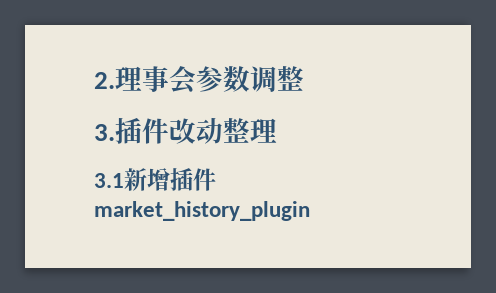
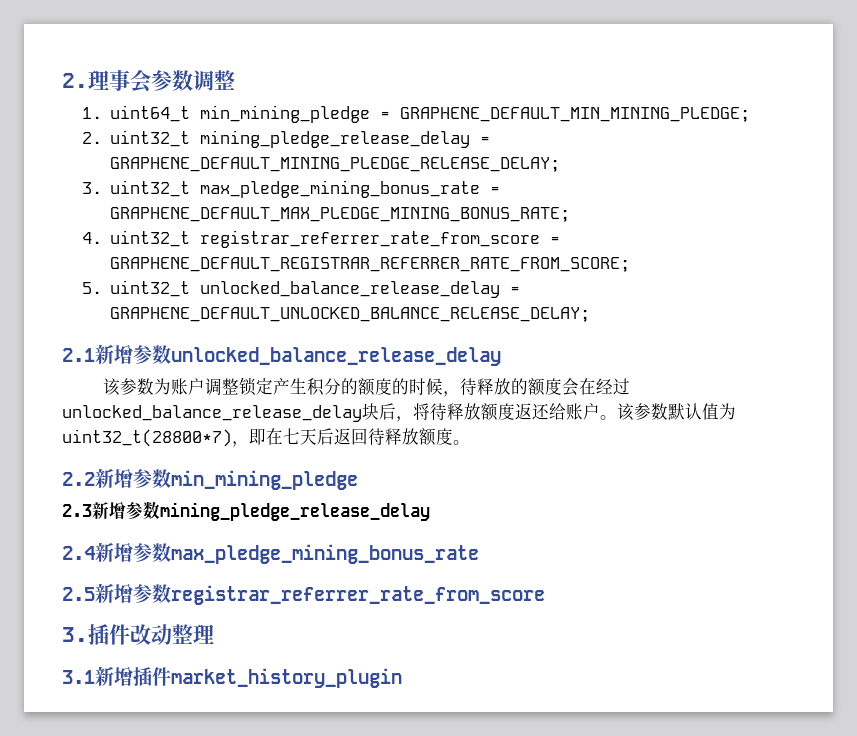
+ 1. uint64_t min_mining_pledge = GRAPHENE_DEFAULT_MIN_MINING_PLEDGE;
+ 2. uint32_t mining_pledge_release_delay = GRAPHENE_DEFAULT_MINING_PLEDGE_RELEASE_DELAY;
+ 3. uint32_t max_pledge_mining_bonus_rate = GRAPHENE_DEFAULT_MAX_PLEDGE_MINING_BONUS_RATE;
+ 4. uint32_t registrar_referrer_rate_from_score = GRAPHENE_DEFAULT_REGISTRAR_REFERRER_RATE_FROM_SCORE;
+ 5. uint32_t unlocked_balance_release_delay = GRAPHENE_DEFAULT_UNLOCKED_BALANCE_RELEASE_DELAY;
+ 2.1新增参数unlocked_balance_release_delay
+ 该参数为账户调整锁定产生积分的额度的时候，待释放的额度会在经过unlocked_balance_release_delay块后，将待释放额度返还给账户。该参数默认值为uint32_t(28800*7)，即在七天后返回待释放额度。
+ 2.2新增参数min_mining_pledge
+ 2.3新增参数mining_pledge_release_delay
+ 2.4新增参数max_pledge_mining_bonus_rate
+ 2.5新增参数registrar_referrer_rate_from_score

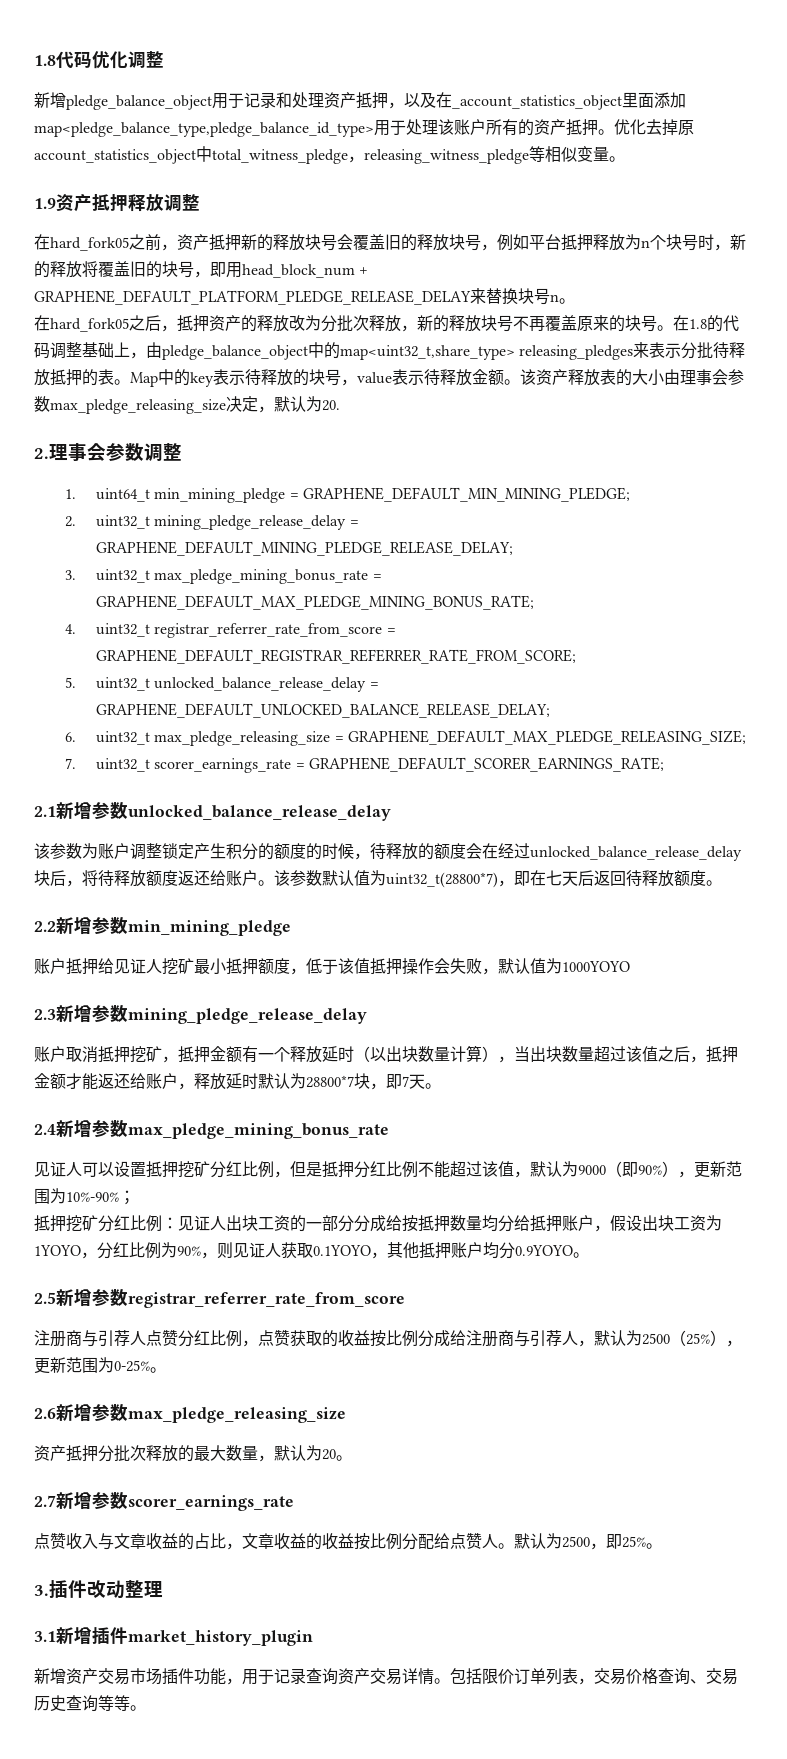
+ 1.8代码优化调整
+ 新增pledge_balance_object用于记录和处理资产抵押，以及在_account_statistics_object里面添加map<pledge_balance_type,pledge_balance_id_type>用于处理该账户所有的资产抵押。优化去掉原account_statistics_object中total_witness_pledge，releasing_witness_pledge等相似变量。
+ 1.9资产抵押释放调整
+ 在hard_fork05之前，资产抵押新的释放块号会覆盖旧的释放块号，例如平台抵押释放为n个块号时，新的释放将覆盖旧的块号，即用head_block_num + GRAPHENE_DEFAULT_PLATFORM_PLEDGE_RELEASE_DELAY来替换块号n。
+ 在hard_fork05之后，抵押资产的释放改为分批次释放，新的释放块号不再覆盖原来的块号。在1.8的代码调整基础上，由pledge_balance_object中的map<uint32_t,share_type> releasing_pledges来表示分批待释放抵押的表。Map中的key表示待释放的块号，value表示待释放金额。该资产释放表的大小由理事会参数max_pledge_releasing_size决定，默认为20.
+ 6. uint32_t max_pledge_releasing_size = GRAPHENE_DEFAULT_MAX_PLEDGE_RELEASING_SIZE;
+ 7. uint32_t scorer_earnings_rate = GRAPHENE_DEFAULT_SCORER_EARNINGS_RATE;
+ 账户抵押给见证人挖矿最小抵押额度，低于该值抵押操作会失败，默认值为1000YOYO
  2.3新增参数mining_pledge_release_delay
+ 账户取消抵押挖矿，抵押金额有一个释放延时（以出块数量计算），当出块数量超过该值之后，抵押金额才能返还给账户，释放延时默认为28800*7块，即7天。
  2.4新增参数max_pledge_mining_bonus_rate
+ 见证人可以设置抵押挖矿分红比例，但是抵押分红比例不能超过该值，默认为9000（即90%），更新范围为10%-90%；
+ 抵押挖矿分红比例：见证人出块工资的一部分分成给按抵押数量均分给抵押账户，假设出块工资为1YOYO，分红比例为90%，则见证人获取0.1YOYO，其他抵押账户均分0.9YOYO。
  2.5新增参数registrar_referrer_rate_from_score
+ 注册商与引荐人点赞分红比例，点赞获取的收益按比例分成给注册商与引荐人，默认为2500（25%），更新范围为0-25%。
+ 2.6新增参数max_pledge_releasing_size
+ 资产抵押分批次释放的最大数量，默认为20。
+ 2.7新增参数scorer_earnings_rate
+ 点赞收入与文章收益的占比，文章收益的收益按比例分配给点赞人。默认为2500，即25%。
+ 新增资产交易市场插件功能，用于记录查询资产交易详情。包括限价订单列表，交易价格查询、交易历史查询等等。

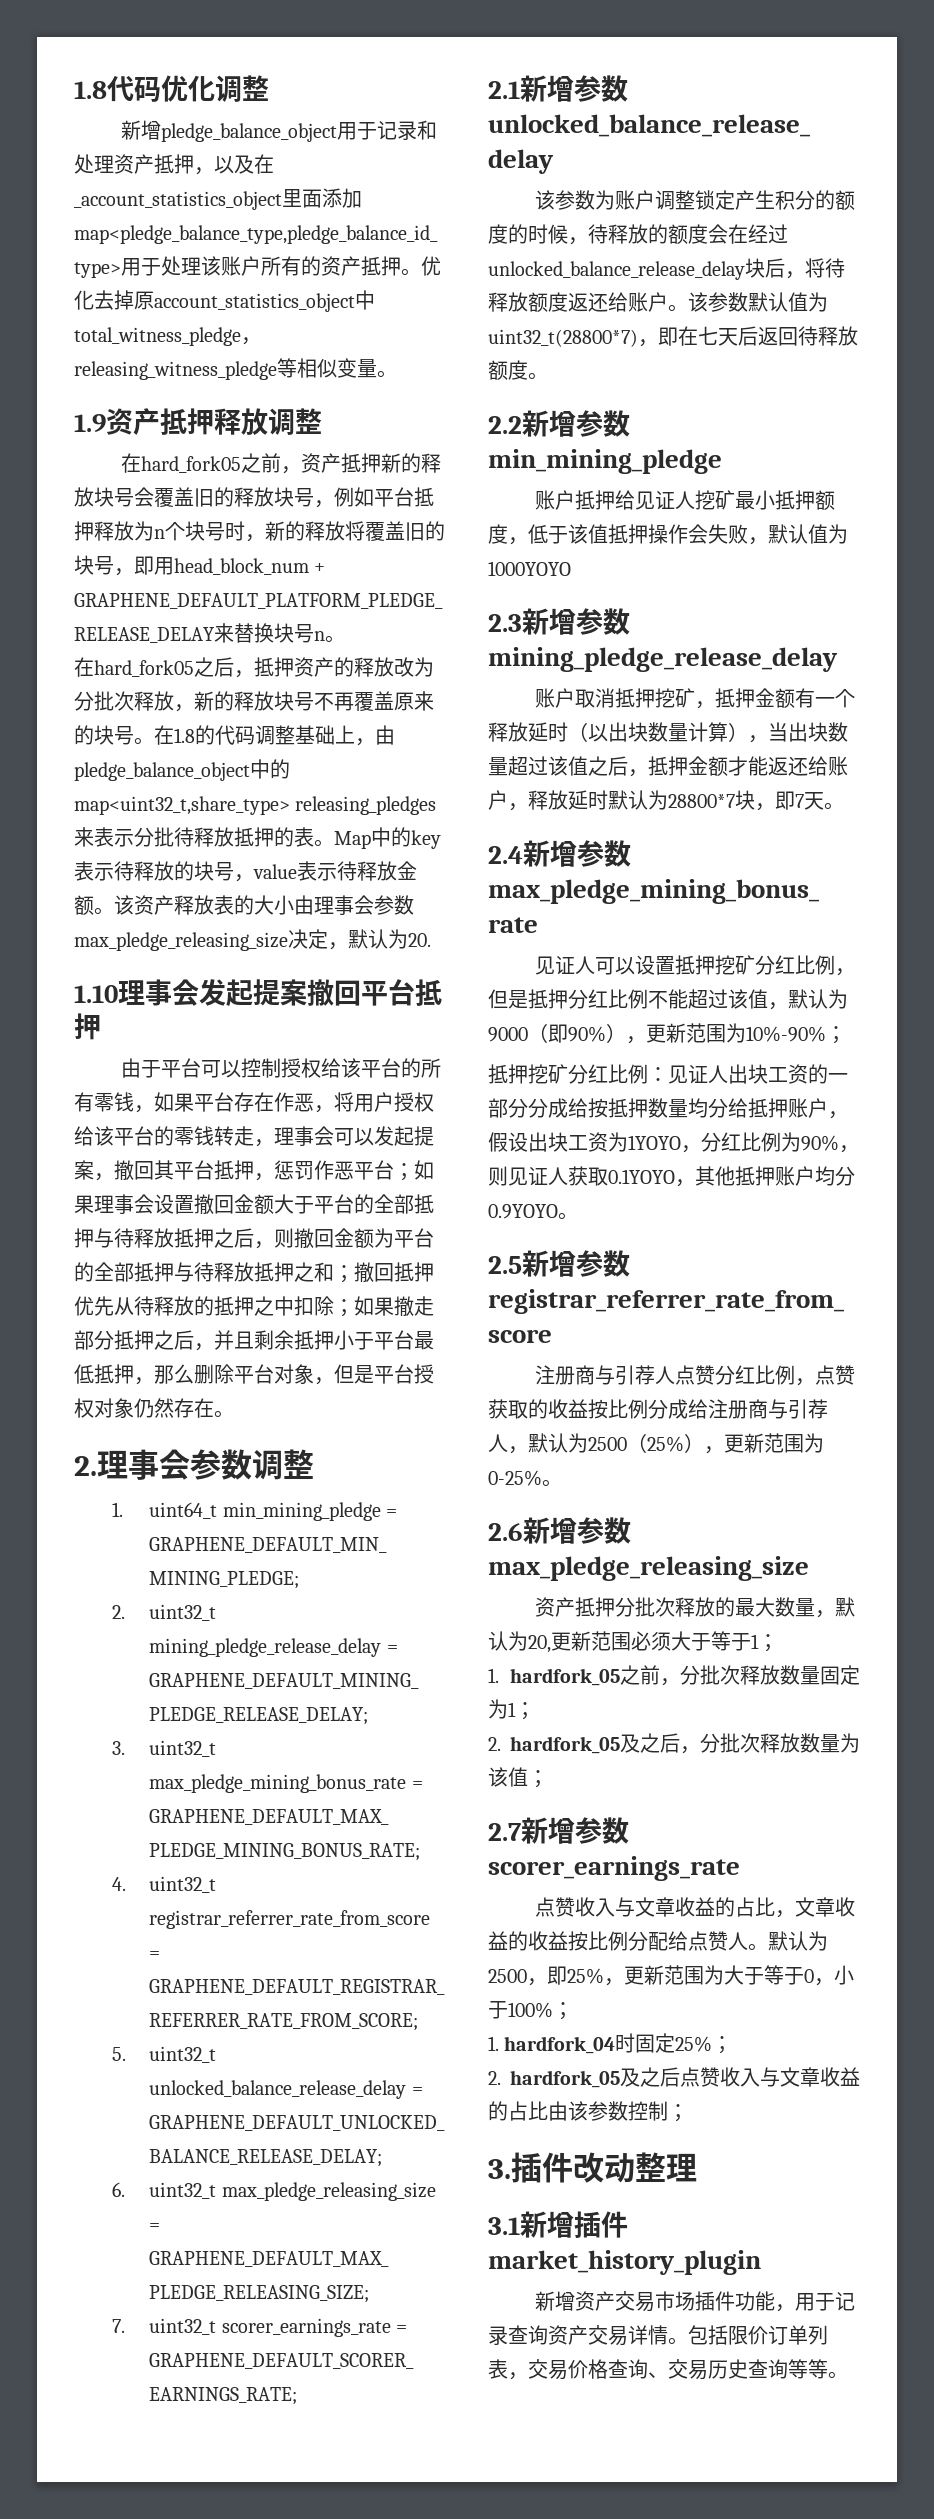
+ 1.10理事会发起提案撤回平台抵押
+ 由于平台可以控制授权给该平台的所有零钱，如果平台存在作恶，将用户授权给该平台的零钱转走，理事会可以发起提案，撤回其平台抵押，惩罚作恶平台；如果理事会设置撤回金额大于平台的全部抵押与待释放抵押之后，则撤回金额为平台的全部抵押与待释放抵押之和；撤回抵押优先从待释放的抵押之中扣除；如果撤走部分抵押之后，并且剩余抵押小于平台最低抵押，那么删除平台对象，但是平台授权对象仍然存在。
- 资产抵押分批次释放的最大数量，默认为20。
+ 资产抵押分批次释放的最大数量，默认为20,更新范围必须大于等于1；
+ 1. hardfork_05之前，分批次释放数量固定为1；
+ 2. hardfork_05及之后，分批次释放数量为该值；
- 默认为2500，即25%。
+ 默认为2500，即25%，更新范围为大于等于0，小于100%；
+ 1. hardfork_04时固定25%；
+ 2. hardfork_05及之后点赞收入与文章收益的占比由该参数控制；

